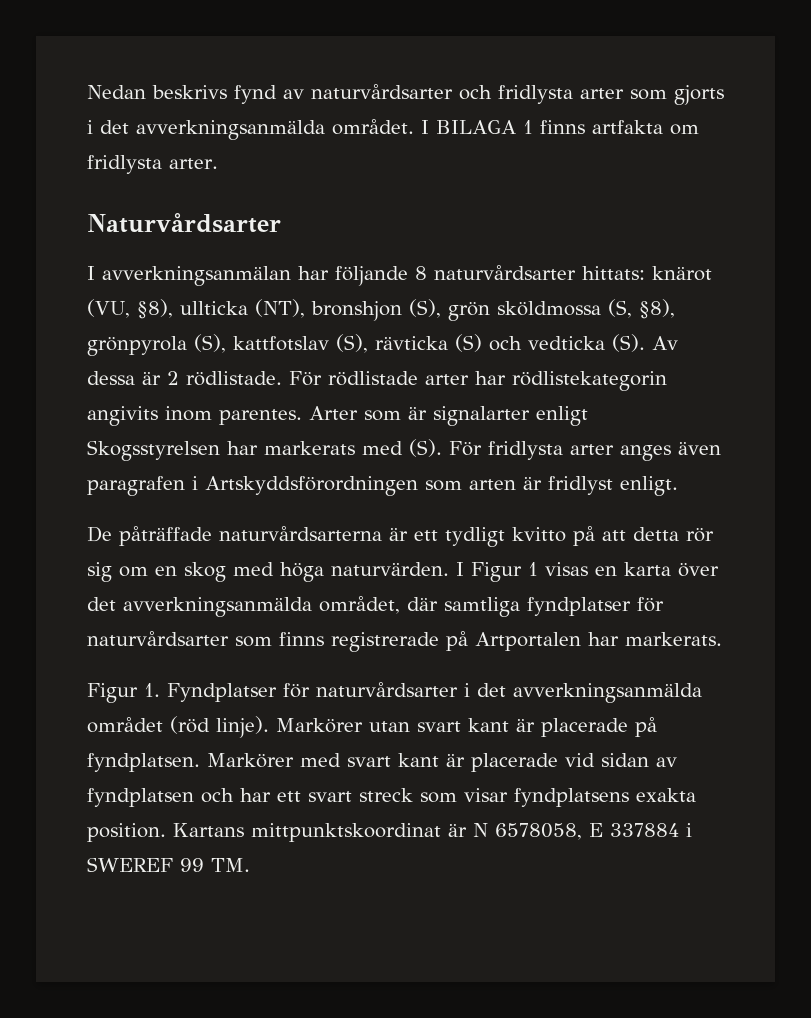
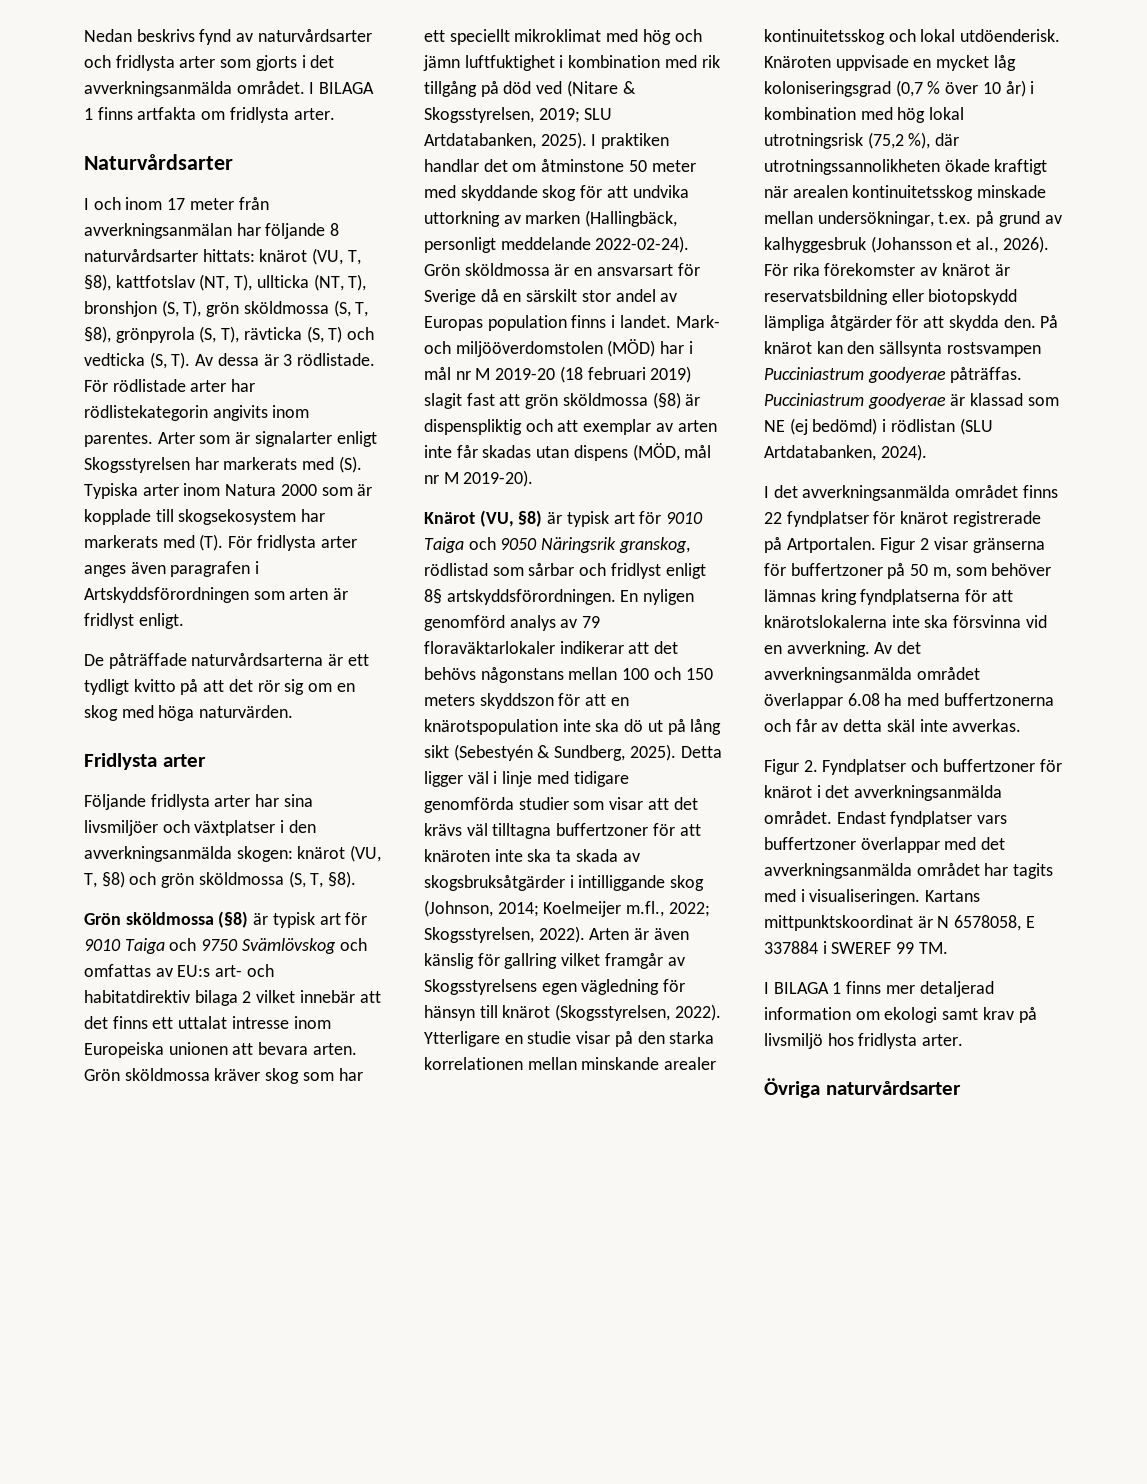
- I avverkningsanmälan har följande 8 naturvårdsarter hittats: knärot (VU, §8), ullticka (NT), bronshjon (S), grön sköldmossa (S, §8), grönpyrola (S), kattfotslav (S), rävticka (S) och vedticka (S). Av dessa är 2 rödlistade.
+ I och inom 17 meter från avverkningsanmälan har följande 8 naturvårdsarter hittats: knärot (VU, T, §8), kattfotslav (NT, T), ullticka (NT, T), bronshjon (S, T), grön sköldmossa (S, T, §8), grönpyrola (S, T), rävticka (S, T) och vedticka (S, T). Av dessa är 3 rödlistade.
- Arter som är signalarter enligt Skogsstyrelsen har markerats med (S). För fridlysta arter anges även paragrafen i Artskyddsförordningen som arten är fridlyst enligt.
+ Arter som är signalarter enligt Skogsstyrelsen har markerats med (S). Typiska arter inom Natura 2000 som är kopplade till skogsekosystem har markerats med (T). För fridlysta arter anges även paragrafen i Artskyddsförordningen som arten är fridlyst enligt.
- De påträffade naturvårdsarterna är ett tydligt kvitto på att detta rör sig om en skog med höga naturvärden. I Figur 1 visas en karta över det avverkningsanmälda området, där samtliga fyndplatser för naturvårdsarter som finns registrerade på Artportalen har markerats.
- Figur 1. Fyndplatser för naturvårdsarter i det avverkningsanmälda området (röd linje). Markörer utan svart kant är placerade på fyndplatsen. Markörer med svart kant är placerade vid sidan av fyndplatsen och har ett svart streck som visar fyndplatsens exakta position.
+ De påträffade naturvårdsarterna är ett tydligt kvitto på att det rör sig om en skog med höga naturvärden.
+ Fridlysta arter
+ Följande fridlysta arter har sina livsmiljöer och växtplatser i den avverkningsanmälda skogen: knärot (VU, T, §8) och grön sköldmossa (S, T, §8).
+ Grön sköldmossa (§8) är typisk art för 9010 Taiga och 9750 Svämlövskog och omfattas av EU:s art- och habitatdirektiv bilaga 2 vilket innebär att det finns ett uttalat intresse inom Europeiska unionen att bevara arten. Grön sköldmossa kräver skog som har ett speciellt mikroklimat med hög och jämn luftfuktighet i kombination med rik tillgång på död ved (Nitare & Skogsstyrelsen, 2019; SLU Artdatabanken, 2025). I praktiken handlar det om åtminstone 50 meter med skyddande skog för att undvika uttorkning av marken (Hallingbäck, personligt meddelande 2022-02-24). Grön sköldmossa är en ansvarsart för Sverige då en särskilt stor andel av Europas population finns i landet. Mark- och miljööverdomstolen (MÖD) har i mål nr M 2019-20 (18 februari 2019) slagit fast att grön sköldmossa (§8) är dispenspliktig och att exemplar av arten inte får skadas utan dispens (MÖD, mål nr M 2019-20).
+ Knärot (VU, §8) är typisk art för 9010 Taiga och 9050 Näringsrik granskog, rödlistad som sårbar och fridlyst enligt 8§ artskyddsförordningen. En nyligen genomförd analys av 79 floraväktarlokaler indikerar att det behövs någonstans mellan 100 och 150 meters skyddszon för att en knärotspopulation inte ska dö ut på lång sikt (Sebestyén & Sundberg, 2025). Detta ligger väl i linje med tidigare genomförda studier som visar att det krävs väl tilltagna buffertzoner för att knäroten inte ska ta skada av skogsbruksåtgärder i intilliggande skog (Johnson, 2014; Koelmeijer m.fl., 2022; Skogsstyrelsen, 2022). Arten är även känslig för gallring vilket framgår av Skogsstyrelsens egen vägledning för hänsyn till knärot (Skogsstyrelsen, 2022). Ytterligare en studie visar på den starka korrelationen mellan minskande arealer kontinuitetsskog och lokal utdöenderisk. Knäroten uppvisade en mycket låg koloniseringsgrad (0,7 % över 10 år) i kombination med hög lokal utrotningsrisk (75,2 %), där utrotningssannolikheten ökade kraftigt när arealen kontinuitetsskog minskade mellan undersökningar, t.ex. på grund av kalhyggesbruk (Johansson et al., 2026). För rika förekomster av knärot är reservatsbildning eller biotopskydd lämpliga åtgärder för att skydda den. På knärot kan den sällsynta rostsvampen Pucciniastrum goodyerae påträffas. Pucciniastrum goodyerae är klassad som NE (ej bedömd) i rödlistan (SLU Artdatabanken, 2024).
+ I det avverkningsanmälda området finns 22 fyndplatser för knärot registrerade på Artportalen. Figur 2 visar gränserna för buffertzoner på 50 m, som behöver lämnas kring fyndplatserna för att knärotslokalerna inte ska försvinna vid en avverkning. Av det avverkningsanmälda området överlappar 6.08 ha med buffertzonerna och får av detta skäl inte avverkas.
+ Figur 2. Fyndplatser och buffertzoner för knärot i det avverkningsanmälda området. Endast fyndplatser vars buffertzoner överlappar med det avverkningsanmälda området har tagits med i visualiseringen.
+ I BILAGA 1 finns mer detaljerad information om ekologi samt krav på livsmiljö hos fridlysta arter.
+ Övriga naturvårdsarter

